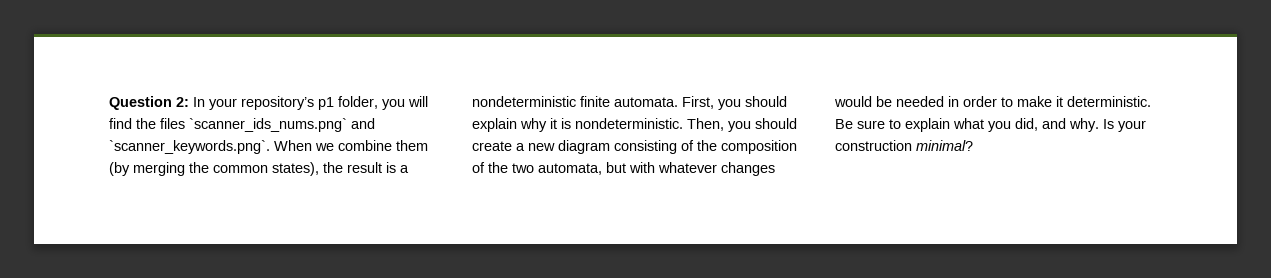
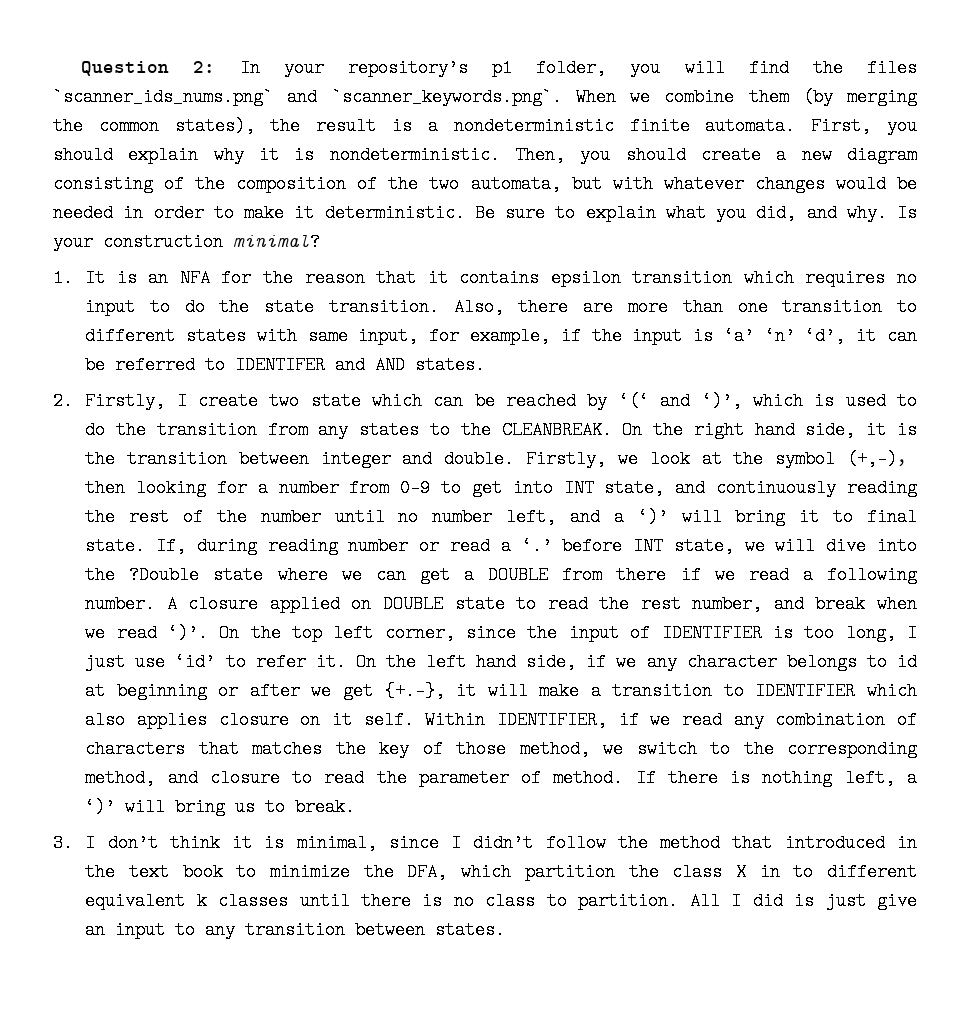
+ 1. It is an NFA for the reason that it contains epsilon transition which requires no input to do the state transition. Also, there are more than one transition to different states with same input, for example, if the input is ‘a’ ‘n’ ‘d’, it can be referred to IDENTIFER and AND states.
+ 2. Firstly, I create two state which can be reached by ‘(‘ and ‘)’, which is used to do the transition from any states to the CLEANBREAK. On the right hand side, it is the transition between integer and double. Firstly, we look at the symbol (+,-)，then looking for a number from 0-9 to get into INT state, and continuously reading the rest of the number until no number left, and a ‘)’ will bring it to final state. If, during reading number or read a ‘.’ before INT state, we will dive into the ?Double state where we can get a DOUBLE from there if we read a following number. A closure applied on DOUBLE state to read the rest number, and break when we read ‘)’. On the top left corner, since the input of IDENTIFIER is too long, I just use ‘id’ to refer it. On the left hand side, if we any character belongs to id at beginning or after we get {+.-}, it will make a transition to IDENTIFIER which also applies closure on it self. Within IDENTIFIER, if we read any combination of characters that matches the key of those method, we switch to the corresponding method, and closure to read the parameter of method. If there is nothing left, a ‘)’ will bring us to break.
+ 3. I don’t think it is minimal, since I didn’t follow the method that introduced in the text book to minimize the DFA, which partition the class X in to different equivalent k classes until there is no class to partition. All I did is just give an input to any transition between states.

